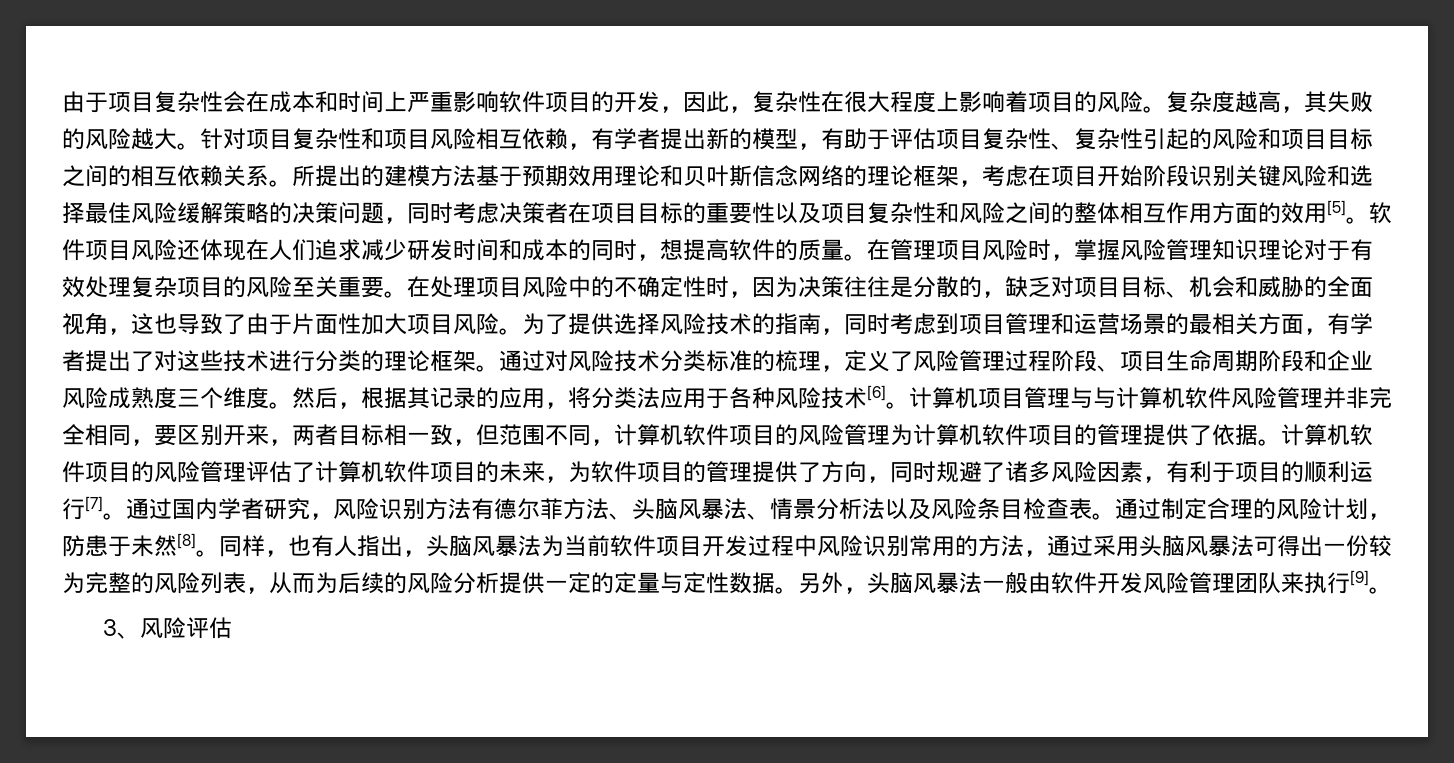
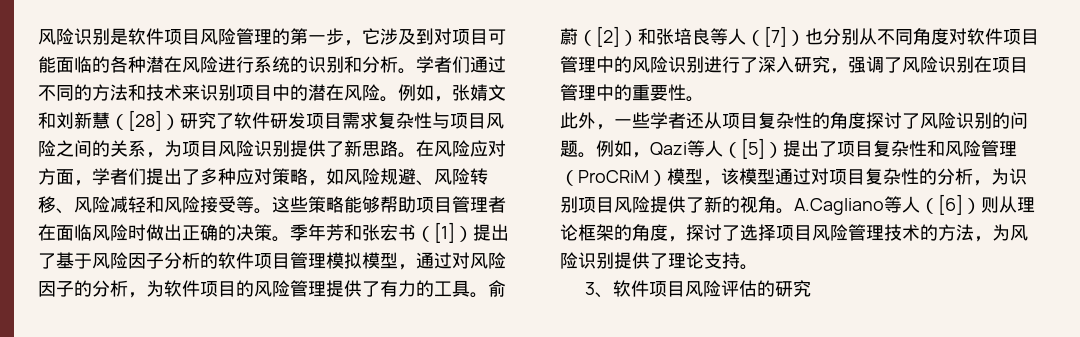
- 由于项目复杂性会在成本和时间上严重影响软件项目的开发，因此，复杂性在很大程度上影响着项目的风险。复杂度越高，其失败的风险越大。针对项目复杂性和项目风险相互依赖，有学者提出新的模型，有助于评估项目复杂性、复杂性引起的风险和项目目标之间的相互依赖关系。所提出的建模方法基于预期效用理论和贝叶斯信念网络的理论框架，考虑在项目开始阶段识别关键风险和选择最佳风险缓解策略的决策问题，同时考虑决策者在项目目标的重要性以及项目复杂性和风险之间的整体相互作用方面的效用[5]。软件项目风险还体现在人们追求减少研发时间和成本的同时，想提高软件的质量。在管理项目风险时，掌握风险管理知识理论对于有效处理复杂项目的风险至关重要。在处理项目风险中的不确定性时，因为决策往往是分散的，缺乏对项目目标、机会和威胁的全面视角，这也导致了由于片面性加大项目风险。为了提供选择风险技术的指南，同时考虑到项目管理和运营场景的最相关方面，有学者提出了对这些技术进行分类的理论框架。通过对风险技术分类标准的梳理，定义了风险管理过程阶段、项目生命周期阶段和企业风险成熟度三个维度。然后，根据其记录的应用，将分类法应用于各种风险技术[6]。计算机项目管理与与计算机软件风险管理并非完全相同，要区别开来，两者目标相一致，但范围不同，计算机软件项目的风险管理为计算机软件项目的管理提供了依据。计算机软件项目的风险管理评估了计算机软件项目的未来，为软件项目的管理提供了方向，同时规避了诸多风险因素，有利于项目的顺利运行[7]。通过国内学者研究，风险识别方法有德尔菲方法、头脑风暴法、情景分析法以及风险条目检查表。通过制定合理的风险计划，防患于未然[8]。同样，也有人指出，头脑风暴法为当前软件项目开发过程中风险识别常用的方法，通过采用头脑风暴法可得出一份较为完整的风险列表，从而为后续的风险分析提供一定的定量与定性数据。另外，头脑风暴法一般由软件开发风险管理团队来执行[9]。
- 3、风险评估
+ 风险识别是软件项目风险管理的第一步，它涉及到对项目可能面临的各种潜在风险进行系统的识别和分析。学者们通过不同的方法和技术来识别项目中的潜在风险。例如，张婧文和刘新慧（[28]）研究了软件研发项目需求复杂性与项目风险之间的关系，为项目风险识别提供了新思路。在风险应对方面，学者们提出了多种应对策略，如风险规避、风险转移、风险减轻和风险接受等。这些策略能够帮助项目管理者在面临风险时做出正确的决策。季年芳和张宏书（[1]）提出了基于风险因子分析的软件项目管理模拟模型，通过对风险因子的分析，为软件项目的风险管理提供了有力的工具。俞蔚（[2]）和张培良等人（[7]）也分别从不同角度对软件项目管理中的风险识别进行了深入研究，强调了风险识别在项目管理中的重要性。
+ 此外，一些学者还从项目复杂性的角度探讨了风险识别的问题。例如，Qazi等人（[5]）提出了项目复杂性和风险管理（ProCRiM）模型，该模型通过对项目复杂性的分析，为识别项目风险提供了新的视角。A.Cagliano等人（[6]）则从理论框架的角度，探讨了选择项目风险管理技术的方法，为风险识别提供了理论支持。
+ 3、软件项目风险评估的研究

